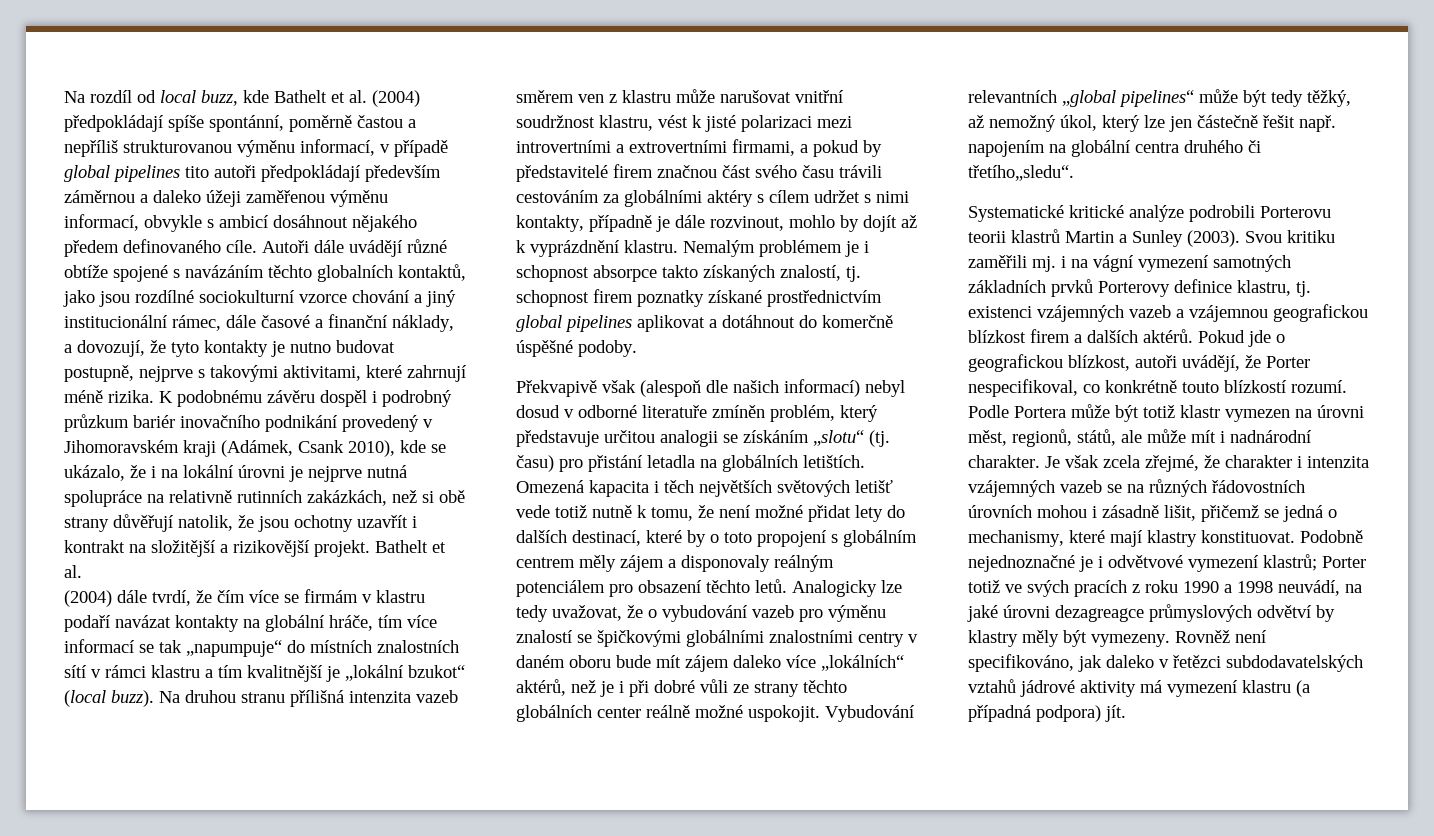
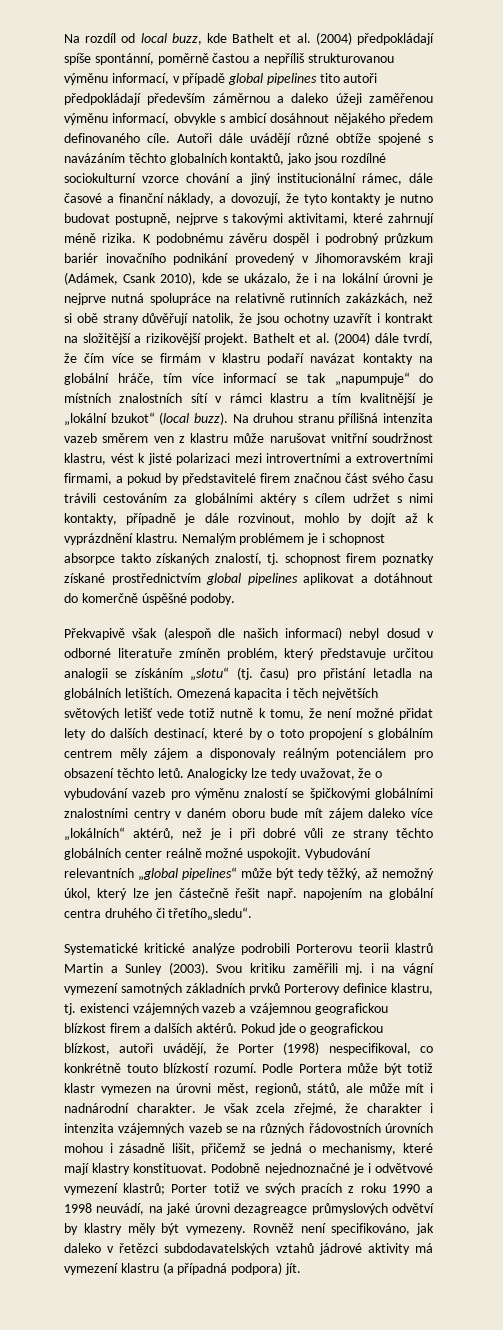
- K podobnému závěru dospěl i podrobný průzkum bariér inovačního podnikání provedený v Jihomoravském kraji (Adámek, Csank 2010), kde se ukázalo, že i na lokální úrovni je nejprve nutná spolupráce na relativně rutinních zakázkách, než si obě strany důvěřují natolik, že jsou ochotny uzavřít i kontrakt na složitější a rizikovější projekt. Bathelt et al.
- (2004) dále tvrdí, že čím více se firmám v klastru podaří navázat kontakty na globální hráče, tím více informací se tak „napumpuje“ do místních znalostních sítí v rámci klastru a tím kvalitnější je „lokální bzukot“ (local buzz).
+ K podobnému závěru dospěl i podrobný průzkum bariér inovačního podnikání provedený v Jihomoravském kraji (Adámek, Csank 2010), kde se ukázalo, že i na lokální úrovni je nejprve nutná spolupráce na relativně rutinních zakázkách, než si obě strany důvěřují natolik, že jsou ochotny uzavřít i kontrakt na složitější a rizikovější projekt. Bathelt et al. (2004) dále tvrdí, že čím více se firmám v klastru podaří navázat kontakty na globální hráče, tím více informací se tak „napumpuje“ do místních znalostních sítí v rámci klastru a tím kvalitnější je „lokální bzukot“ (local buzz).
- Pokud jde o geografickou blízkost, autoři uvádějí, že Porter nespecifikoval, co konkrétně touto blízkostí rozumí.
+ Pokud jde o geografickou blízkost, autoři uvádějí, že Porter (1998) nespecifikoval, co konkrétně touto blízkostí rozumí.

